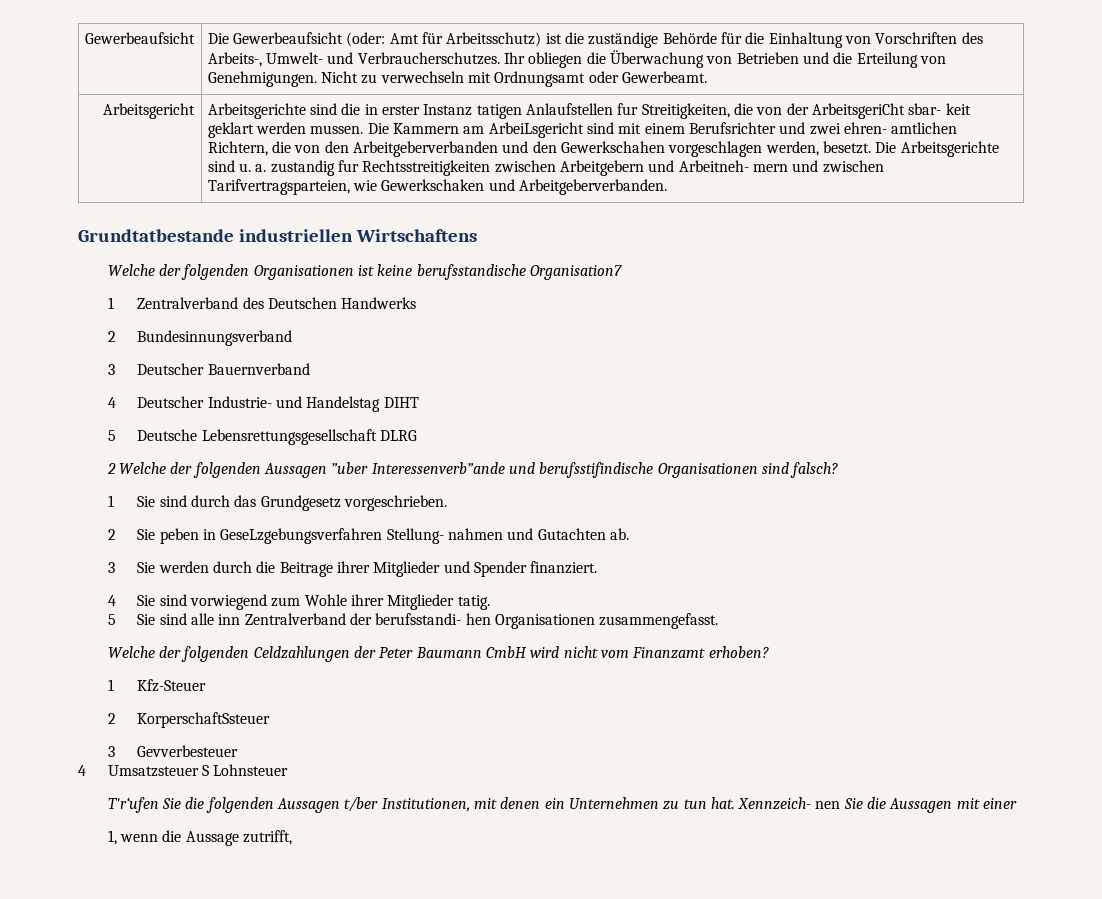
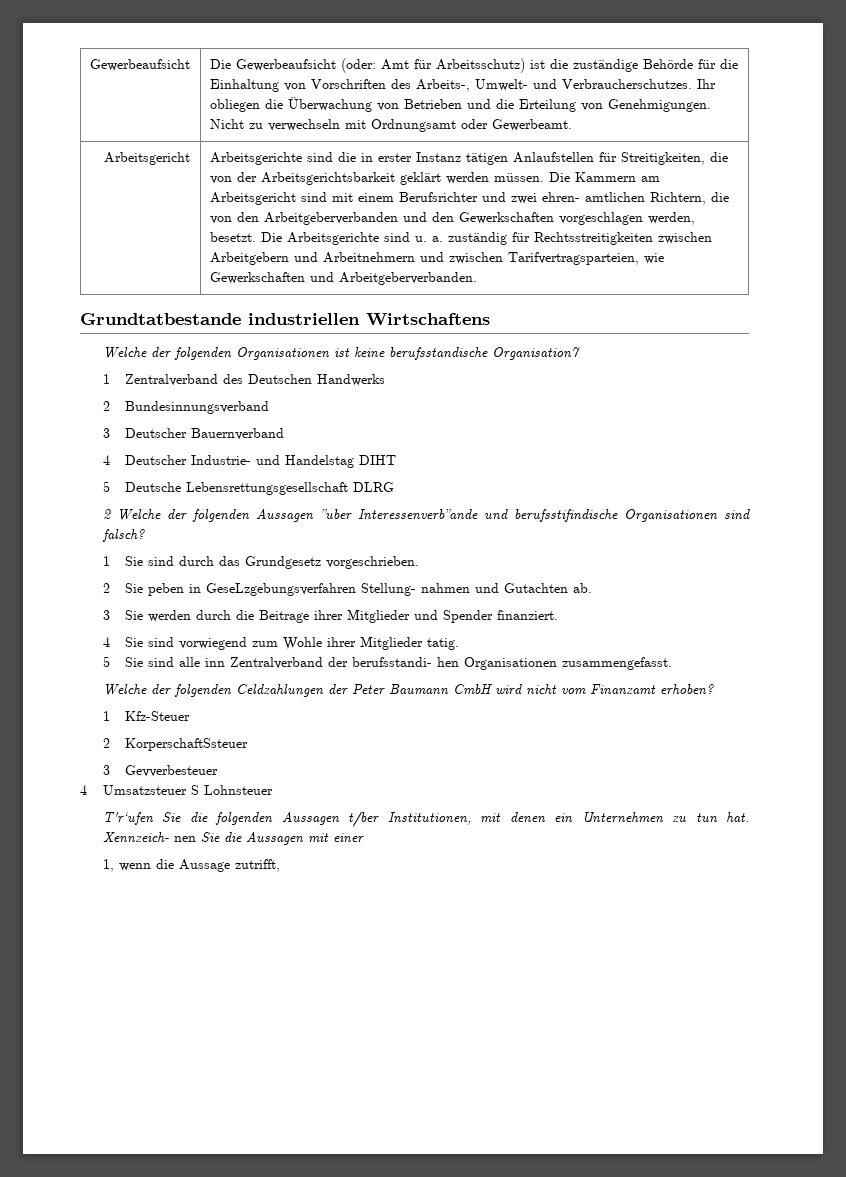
- Arbeitsgerichte sind die in erster Instanz tatigen Anlaufstellen fur Streitigkeiten, die von der ArbeitsgeriCht sbar- keit geklart werden mussen.
+ Arbeitsgerichte sind die in erster Instanz tätigen Anlaufstellen für Streitigkeiten, die von der Arbeitsgerichtsbarkeit geklärt werden müssen.
- Die Kammern am ArbeiLsgericht sind mit einem Berufsrichter und zwei ehren- amtlichen Richtern, die von den Arbeitgeberverbanden und den Gewerkschahen vorgeschlagen werden, besetzt.
+ Die Kammern am Arbeitsgericht sind mit einem Berufsrichter und zwei ehren- amtlichen Richtern, die von den Arbeitgeberverbanden und den Gewerkschaften vorgeschlagen werden, besetzt.
- Die Arbeitsgerichte sind u. a. zustandig fur Rechtsstreitigkeiten zwischen Arbeitgebern und Arbeitneh- mern und zwischen Tarifvertragsparteien, wie Gewerkschaken und Arbeitgeberverbanden.
+ Die Arbeitsgerichte sind u. a. zuständig für Rechtsstreitigkeiten zwischen Arbeitgebern und Arbeitnehmern und zwischen Tarifvertragsparteien, wie Gewerkschaften und Arbeitgeberverbanden.

